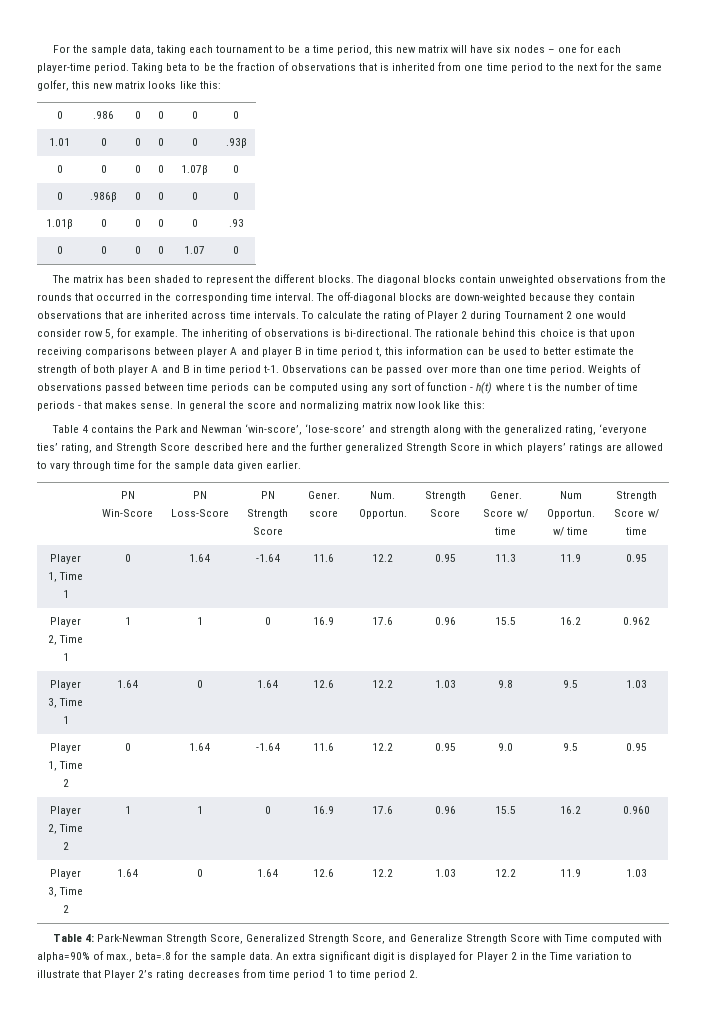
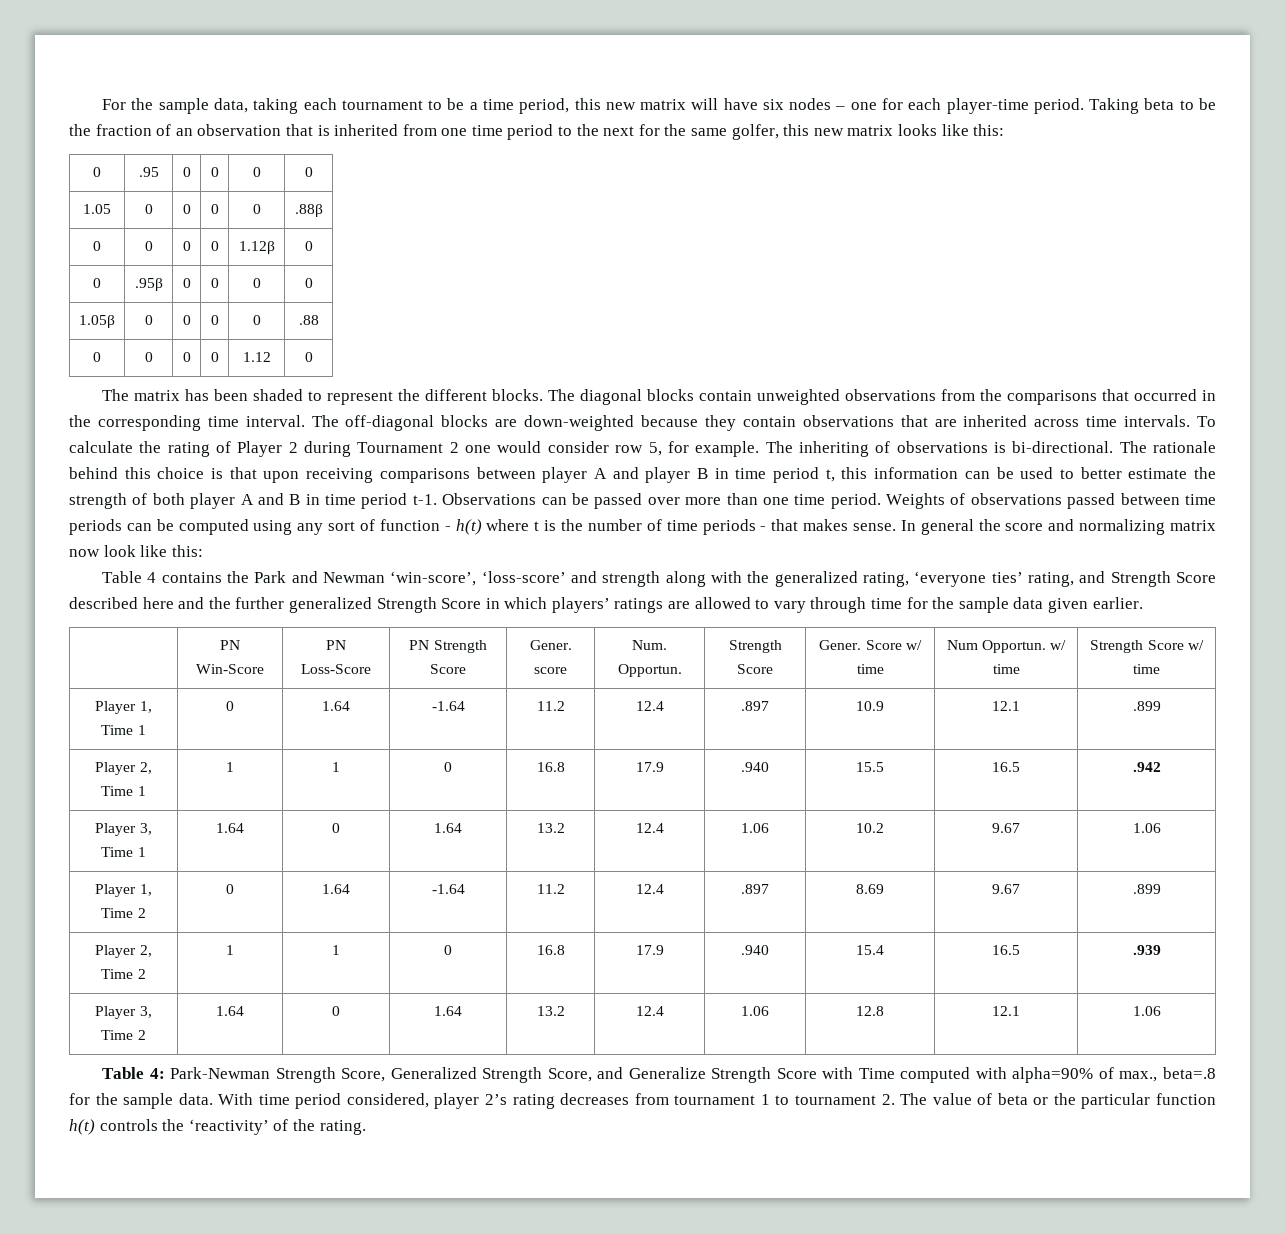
- Taking beta to be the fraction of observations that is inherited from one time period to the next for the same golfer, this new matrix looks like this:
+ Taking beta to be the fraction of an observation that is inherited from one time period to the next for the same golfer, this new matrix looks like this:
- 0 | .986 | 0 | 0 | 0 | 0
- 1.01 | 0 | 0 | 0 | 0 | .93β
- 0 | 0 | 0 | 0 | 1.07β | 0
+ 0 | .95 | 0 | 0 | 0 | 0
+ 1.05 | 0 | 0 | 0 | 0 | .88β
+ 0 | 0 | 0 | 0 | 1.12β | 0
- 0 | .986β | 0 | 0 | 0 | 0
- 1.01β | 0 | 0 | 0 | 0 | .93
- 0 | 0 | 0 | 0 | 1.07 | 0
+ 0 | .95β | 0 | 0 | 0 | 0
+ 1.05β | 0 | 0 | 0 | 0 | .88
+ 0 | 0 | 0 | 0 | 1.12 | 0
- The diagonal blocks contain unweighted observations from the rounds that occurred in the corresponding time interval.
+ The diagonal blocks contain unweighted observations from the comparisons that occurred in the corresponding time interval.
- Table 4 contains the Park and Newman ‘win-score’, ‘lose-score’ and strength along with the generalized rating, ‘everyone ties’ rating, and Strength Score described here and the further generalized Strength Score in which players’ ratings are allowed to vary through time for the sample data given earlier.
+ Table 4 contains the Park and Newman ‘win-score’, ‘loss-score’ and strength along with the generalized rating, ‘everyone ties’ rating, and Strength Score described here and the further generalized Strength Score in which players’ ratings are allowed to vary through time for the sample data given earlier.
- Player 1, Time 1 | 0 | 1.64 | -1.64 | 11.6 | 12.2 | 0.95 | 11.3 | 11.9 | 0.95
+ Player 1, Time 1 | 0 | 1.64 | -1.64 | 11.2 | 12.4 | .897 | 10.9 | 12.1 | .899
- Player 2, Time 1 | 1 | 1 | 0 | 16.9 | 17.6 | 0.96 | 15.5 | 16.2 | 0.962
+ Player 2, Time 1 | 1 | 1 | 0 | 16.8 | 17.9 | .940 | 15.5 | 16.5 | .942
- Player 3, Time 1 | 1.64 | 0 | 1.64 | 12.6 | 12.2 | 1.03 | 9.8 | 9.5 | 1.03
+ Player 3, Time 1 | 1.64 | 0 | 1.64 | 13.2 | 12.4 | 1.06 | 10.2 | 9.67 | 1.06
- Player 1, Time 2 | 0 | 1.64 | -1.64 | 11.6 | 12.2 | 0.95 | 9.0 | 9.5 | 0.95
+ Player 1, Time 2 | 0 | 1.64 | -1.64 | 11.2 | 12.4 | .897 | 8.69 | 9.67 | .899
- Player 2, Time 2 | 1 | 1 | 0 | 16.9 | 17.6 | 0.96 | 15.5 | 16.2 | 0.960
+ Player 2, Time 2 | 1 | 1 | 0 | 16.8 | 17.9 | .940 | 15.4 | 16.5 | .939
- Player 3, Time 2 | 1.64 | 0 | 1.64 | 12.6 | 12.2 | 1.03 | 12.2 | 11.9 | 1.03
+ Player 3, Time 2 | 1.64 | 0 | 1.64 | 13.2 | 12.4 | 1.06 | 12.8 | 12.1 | 1.06
- An extra significant digit is displayed for Player 2 in the Time variation to illustrate that Player 2’s rating decreases from time period 1 to time period 2.
+ With time period considered, player 2’s rating decreases from tournament 1 to tournament 2. The value of beta or the particular function h(t) controls the ‘reactivity’ of the rating.

